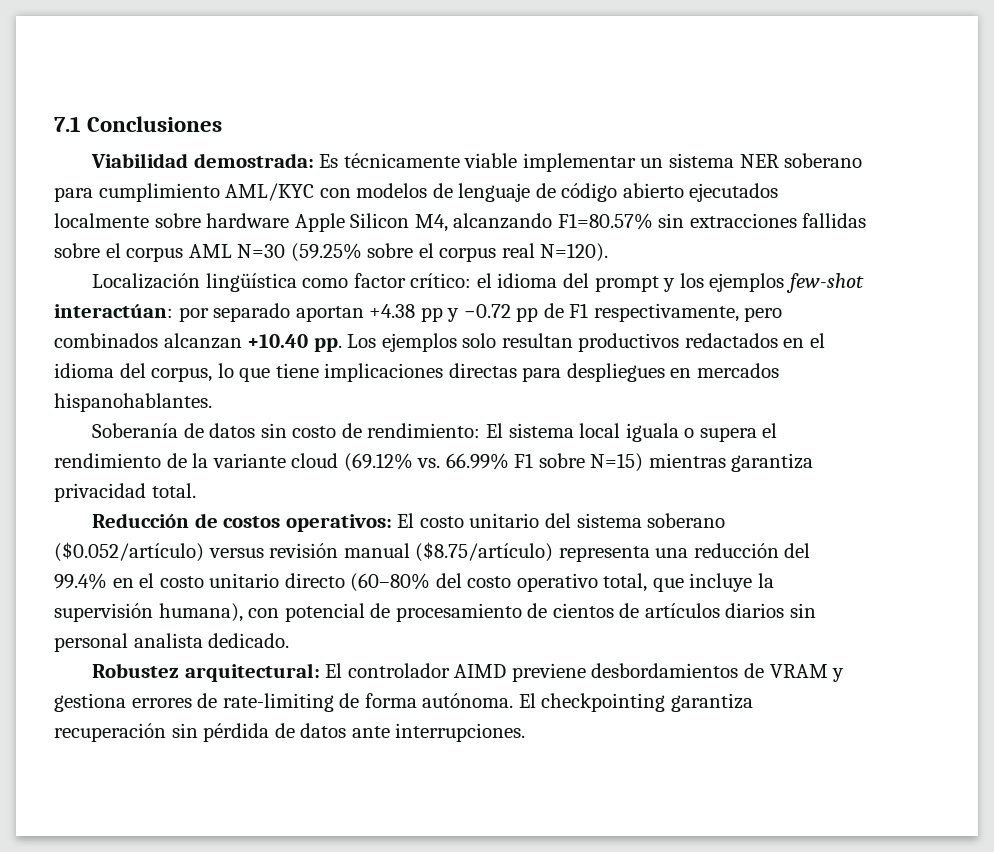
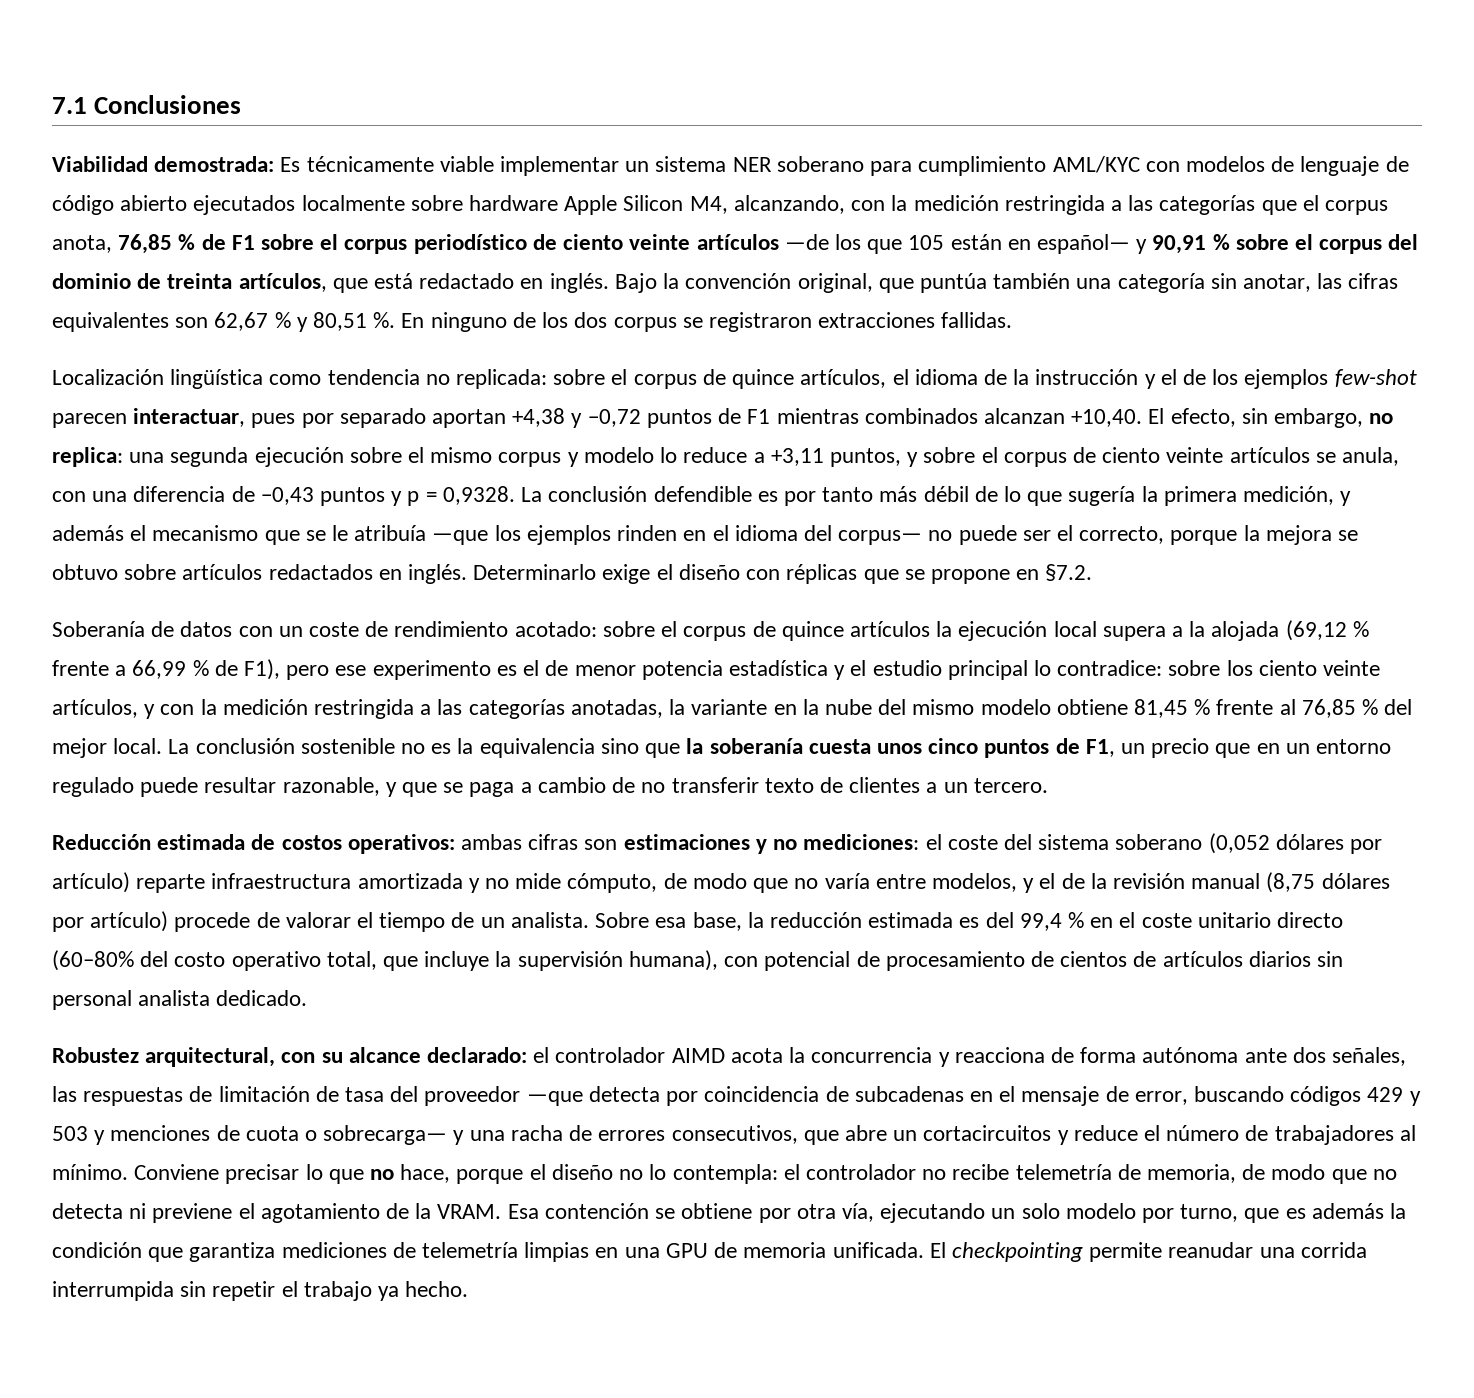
- Viabilidad demostrada: Es técnicamente viable implementar un sistema NER soberano para cumplimiento AML/KYC con modelos de lenguaje de código abierto ejecutados localmente sobre hardware Apple Silicon M4, alcanzando F1=80.57% sin extracciones fallidas sobre el corpus AML N=30 (59.25% sobre el corpus real N=120).
- Localización lingüística como factor crítico: el idioma del prompt y los ejemplos few-shot interactúan: por separado aportan +4.38 pp y −0.72 pp de F1 respectivamente, pero combinados alcanzan +10.40 pp. Los ejemplos solo resultan productivos redactados en el idioma del corpus, lo que tiene implicaciones directas para despliegues en mercados hispanohablantes.
- Soberanía de datos sin costo de rendimiento: El sistema local iguala o supera el rendimiento de la variante cloud (69.12% vs. 66.99% F1 sobre N=15) mientras garantiza privacidad total.
+ Viabilidad demostrada: Es técnicamente viable implementar un sistema NER soberano para cumplimiento AML/KYC con modelos de lenguaje de código abierto ejecutados localmente sobre hardware Apple Silicon M4, alcanzando, con la medición restringida a las categorías que el corpus anota, 76,85 % de F1 sobre el corpus periodístico de ciento veinte artículos —de los que 105 están en español— y 90,91 % sobre el corpus del dominio de treinta artículos, que está redactado en inglés. Bajo la convención original, que puntúa también una categoría sin anotar, las cifras equivalentes son 62,67 % y 80,51 %. En ninguno de los dos corpus se registraron extracciones fallidas.
+ Localización lingüística como tendencia no replicada: sobre el corpus de quince artículos, el idioma de la instrucción y el de los ejemplos few-shot parecen interactuar, pues por separado aportan +4,38 y −0,72 puntos de F1 mientras combinados alcanzan +10,40. El efecto, sin embargo, no replica: una segunda ejecución sobre el mismo corpus y modelo lo reduce a +3,11 puntos, y sobre el corpus de ciento veinte artículos se anula, con una diferencia de −0,43 puntos y p = 0,9328. La conclusión defendible es por tanto más débil de lo que sugería la primera medición, y además el mecanismo que se le atribuía —que los ejemplos rinden en el idioma del corpus— no puede ser el correcto, porque la mejora se obtuvo sobre artículos redactados en inglés. Determinarlo exige el diseño con réplicas que se propone en §7.2.
+ Soberanía de datos con un coste de rendimiento acotado: sobre el corpus de quince artículos la ejecución local supera a la alojada (69,12 % frente a 66,99 % de F1), pero ese experimento es el de menor potencia estadística y el estudio principal lo contradice: sobre los ciento veinte artículos, y con la medición restringida a las categorías anotadas, la variante en la nube del mismo modelo obtiene 81,45 % frente al 76,85 % del mejor local. La conclusión sostenible no es la equivalencia sino que la soberanía cuesta unos cinco puntos de F1, un precio que en un entorno regulado puede resultar razonable, y que se paga a cambio de no transferir texto de clientes a un tercero.
- Reducción de costos operativos: El costo unitario del sistema soberano ($0.052/artículo) versus revisión manual ($8.75/artículo) representa una reducción del 99.4% en el costo unitario directo (60–80% del costo operativo total, que incluye la supervisión humana), con potencial de procesamiento de cientos de artículos diarios sin personal analista dedicado.
+ Reducción estimada de costos operativos: ambas cifras son estimaciones y no mediciones: el coste del sistema soberano (0,052 dólares por artículo) reparte infraestructura amortizada y no mide cómputo, de modo que no varía entre modelos, y el de la revisión manual (8,75 dólares por artículo) procede de valorar el tiempo de un analista. Sobre esa base, la reducción estimada es del 99,4 % en el coste unitario directo (60–80% del costo operativo total, que incluye la supervisión humana), con potencial de procesamiento de cientos de artículos diarios sin personal analista dedicado.
- Robustez arquitectural: El controlador AIMD previene desbordamientos de VRAM y gestiona errores de rate-limiting de forma autónoma. El checkpointing garantiza recuperación sin pérdida de datos ante interrupciones.
+ Robustez arquitectural, con su alcance declarado: el controlador AIMD acota la concurrencia y reacciona de forma autónoma ante dos señales, las respuestas de limitación de tasa del proveedor —que detecta por coincidencia de subcadenas en el mensaje de error, buscando códigos 429 y 503 y menciones de cuota o sobrecarga— y una racha de errores consecutivos, que abre un cortacircuitos y reduce el número de trabajadores al mínimo. Conviene precisar lo que no hace, porque el diseño no lo contempla: el controlador no recibe telemetría de memoria, de modo que no detecta ni previene el agotamiento de la VRAM. Esa contención se obtiene por otra vía, ejecutando un solo modelo por turno, que es además la condición que garantiza mediciones de telemetría limpias en una GPU de memoria unificada. El checkpointing permite reanudar una corrida interrumpida sin repetir el trabajo ya hecho.

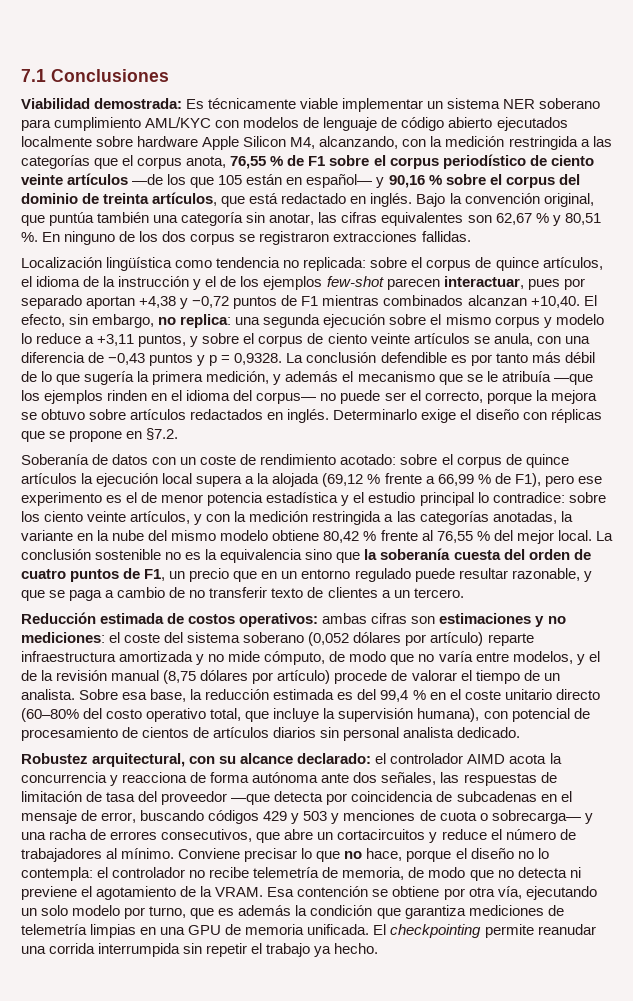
- Es técnicamente viable implementar un sistema NER soberano para cumplimiento AML/KYC con modelos de lenguaje de código abierto ejecutados localmente sobre hardware Apple Silicon M4, alcanzando, con la medición restringida a las categorías que el corpus anota, 76,85 % de F1 sobre el corpus periodístico de ciento veinte artículos —de los que 105 están en español— y 90,91 % sobre el corpus del dominio de treinta artículos, que está redactado en inglés.
+ Es técnicamente viable implementar un sistema NER soberano para cumplimiento AML/KYC con modelos de lenguaje de código abierto ejecutados localmente sobre hardware Apple Silicon M4, alcanzando, con la medición restringida a las categorías que el corpus anota, 76,55 % de F1 sobre el corpus periodístico de ciento veinte artículos —de los que 105 están en español— y 90,16 % sobre el corpus del dominio de treinta artículos, que está redactado en inglés.
- sobre los ciento veinte artículos, y con la medición restringida a las categorías anotadas, la variante en la nube del mismo modelo obtiene 81,45 % frente al 76,85 % del mejor local.
+ sobre los ciento veinte artículos, y con la medición restringida a las categorías anotadas, la variante en la nube del mismo modelo obtiene 80,42 % frente al 76,55 % del mejor local.
- La conclusión sostenible no es la equivalencia sino que la soberanía cuesta unos cinco puntos de F1, un precio que en un entorno regulado puede resultar razonable, y que se paga a cambio de no transferir texto de clientes a un tercero.
+ La conclusión sostenible no es la equivalencia sino que la soberanía cuesta del orden de cuatro puntos de F1, un precio que en un entorno regulado puede resultar razonable, y que se paga a cambio de no transferir texto de clientes a un tercero.

